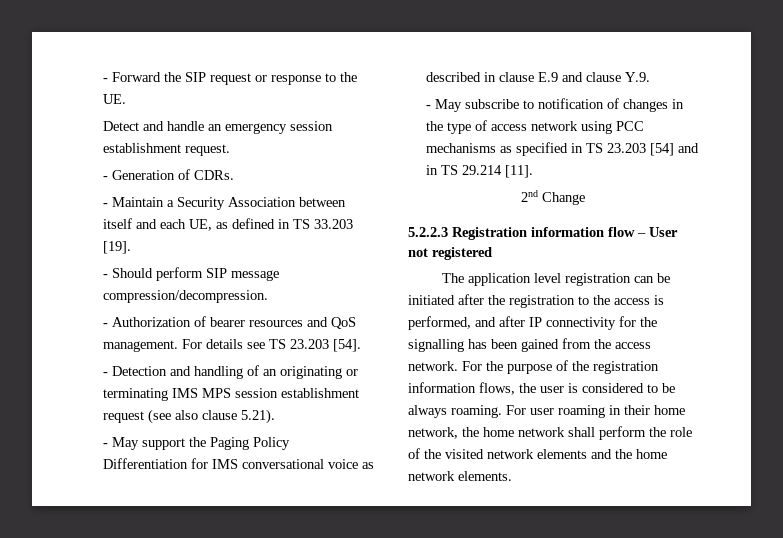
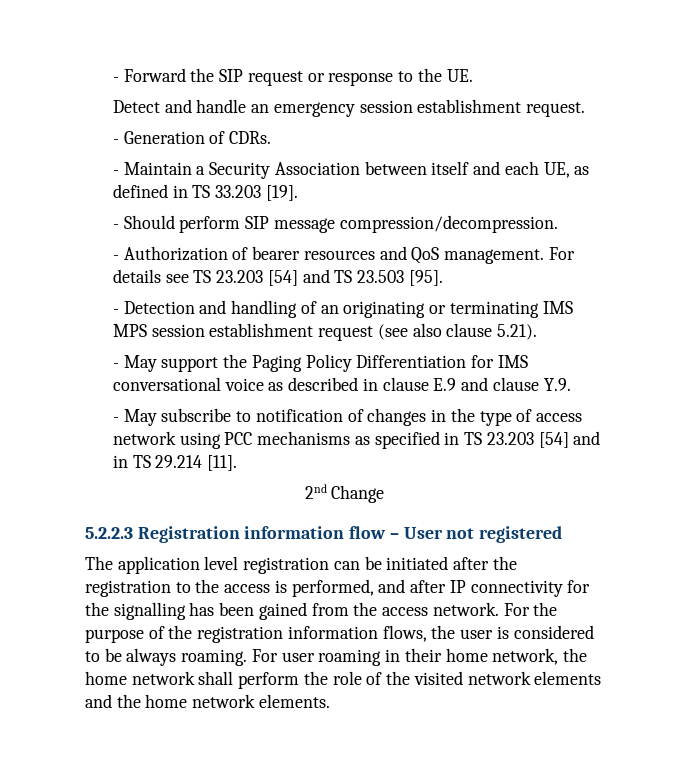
- For details see TS 23.203 [54].
+ For details see TS 23.203 [54] and TS 23.503 [95].

